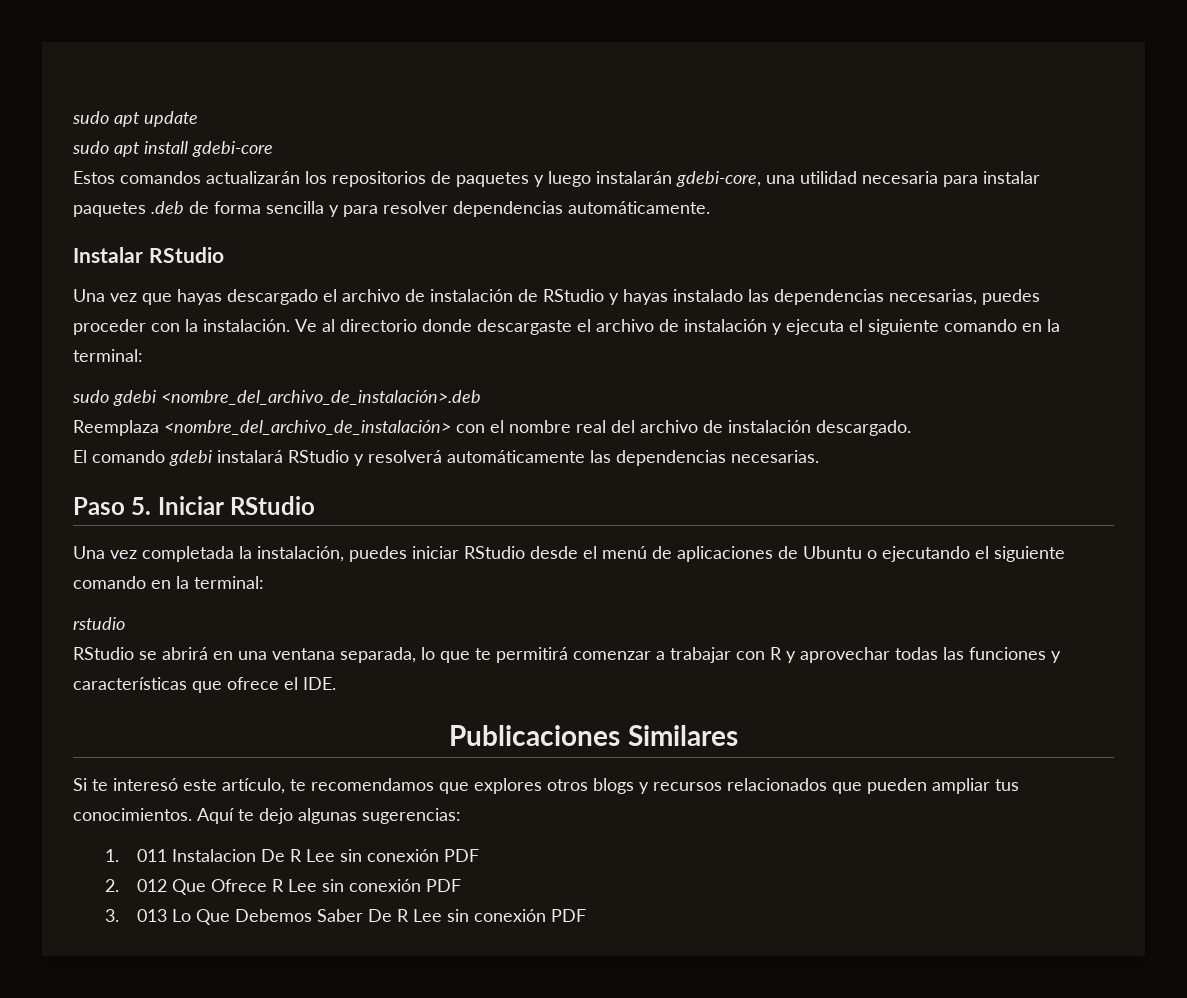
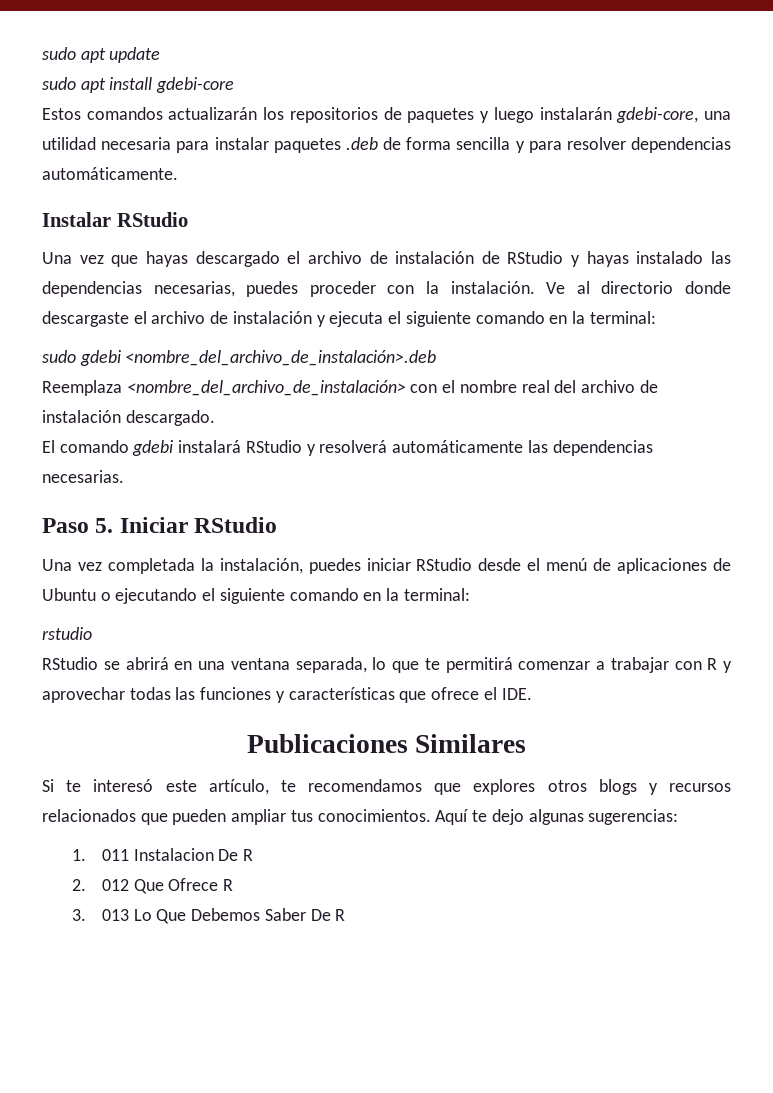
- 1. 011 Instalacion De R Lee sin conexión PDF
+ 1. 011 Instalacion De R
- 2. 012 Que Ofrece R Lee sin conexión PDF
+ 2. 012 Que Ofrece R
- 3. 013 Lo Que Debemos Saber De R Lee sin conexión PDF
+ 3. 013 Lo Que Debemos Saber De R

